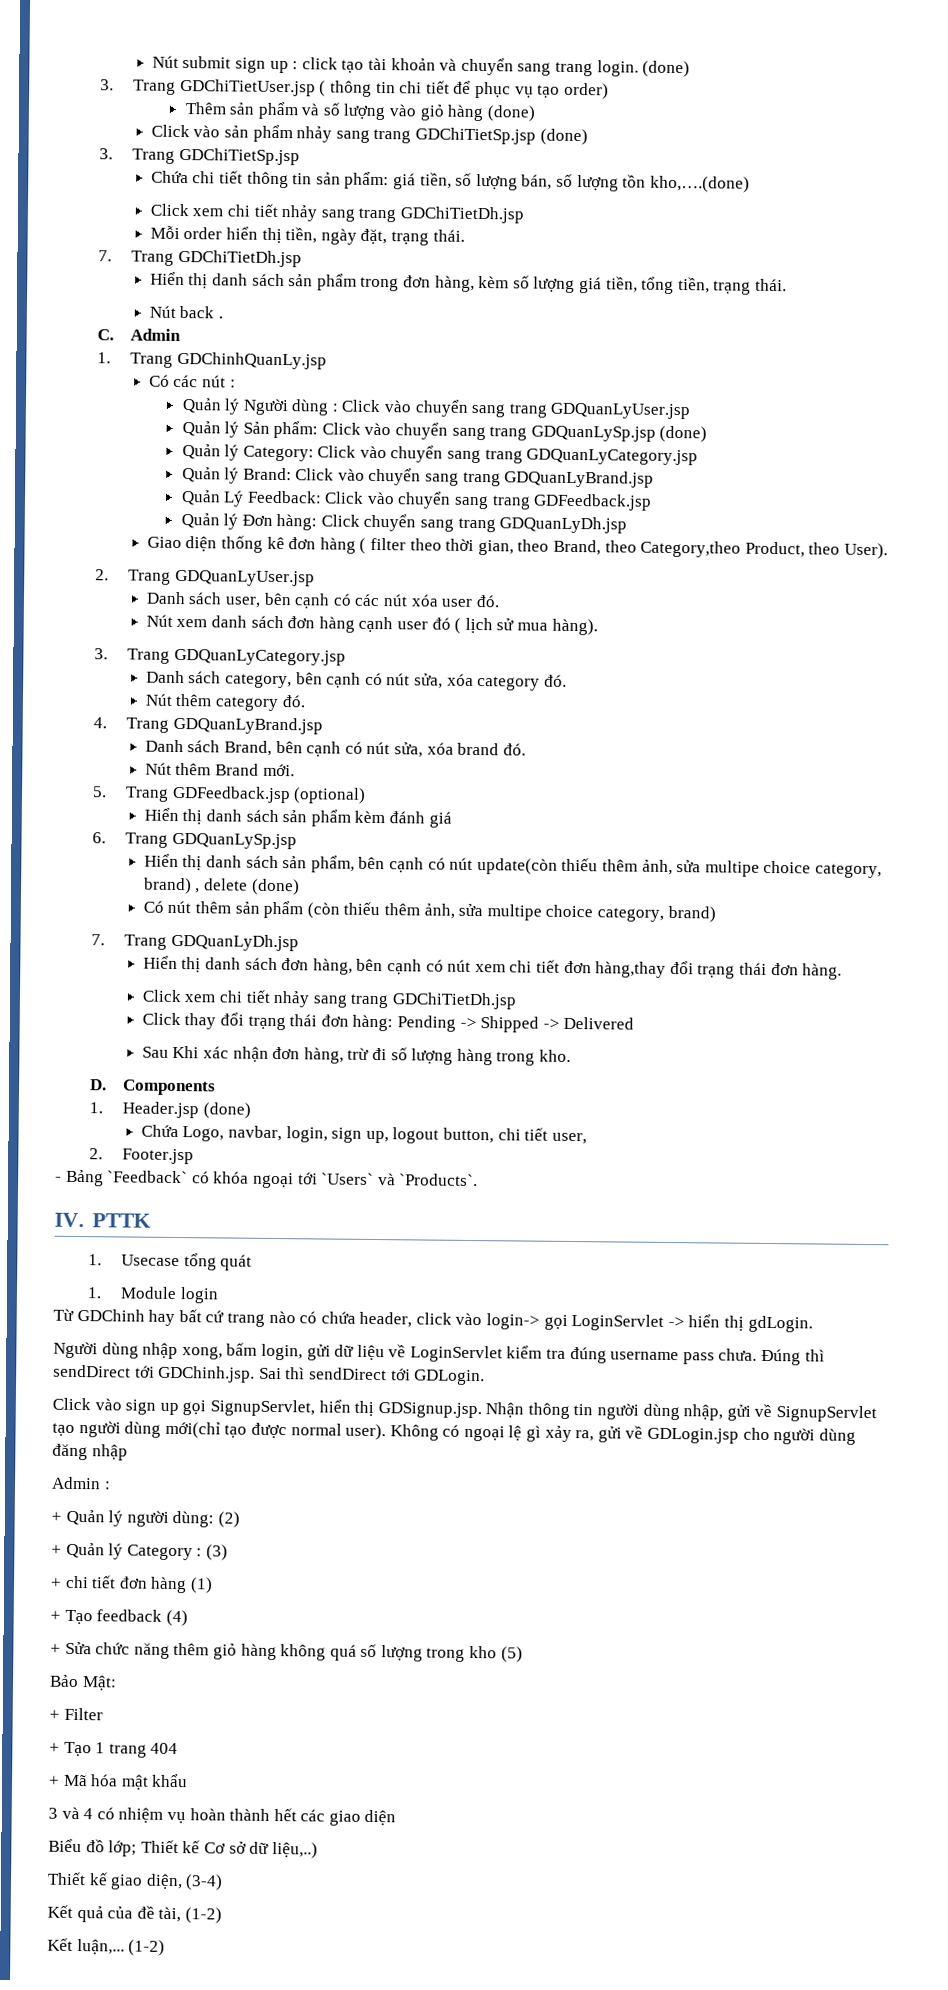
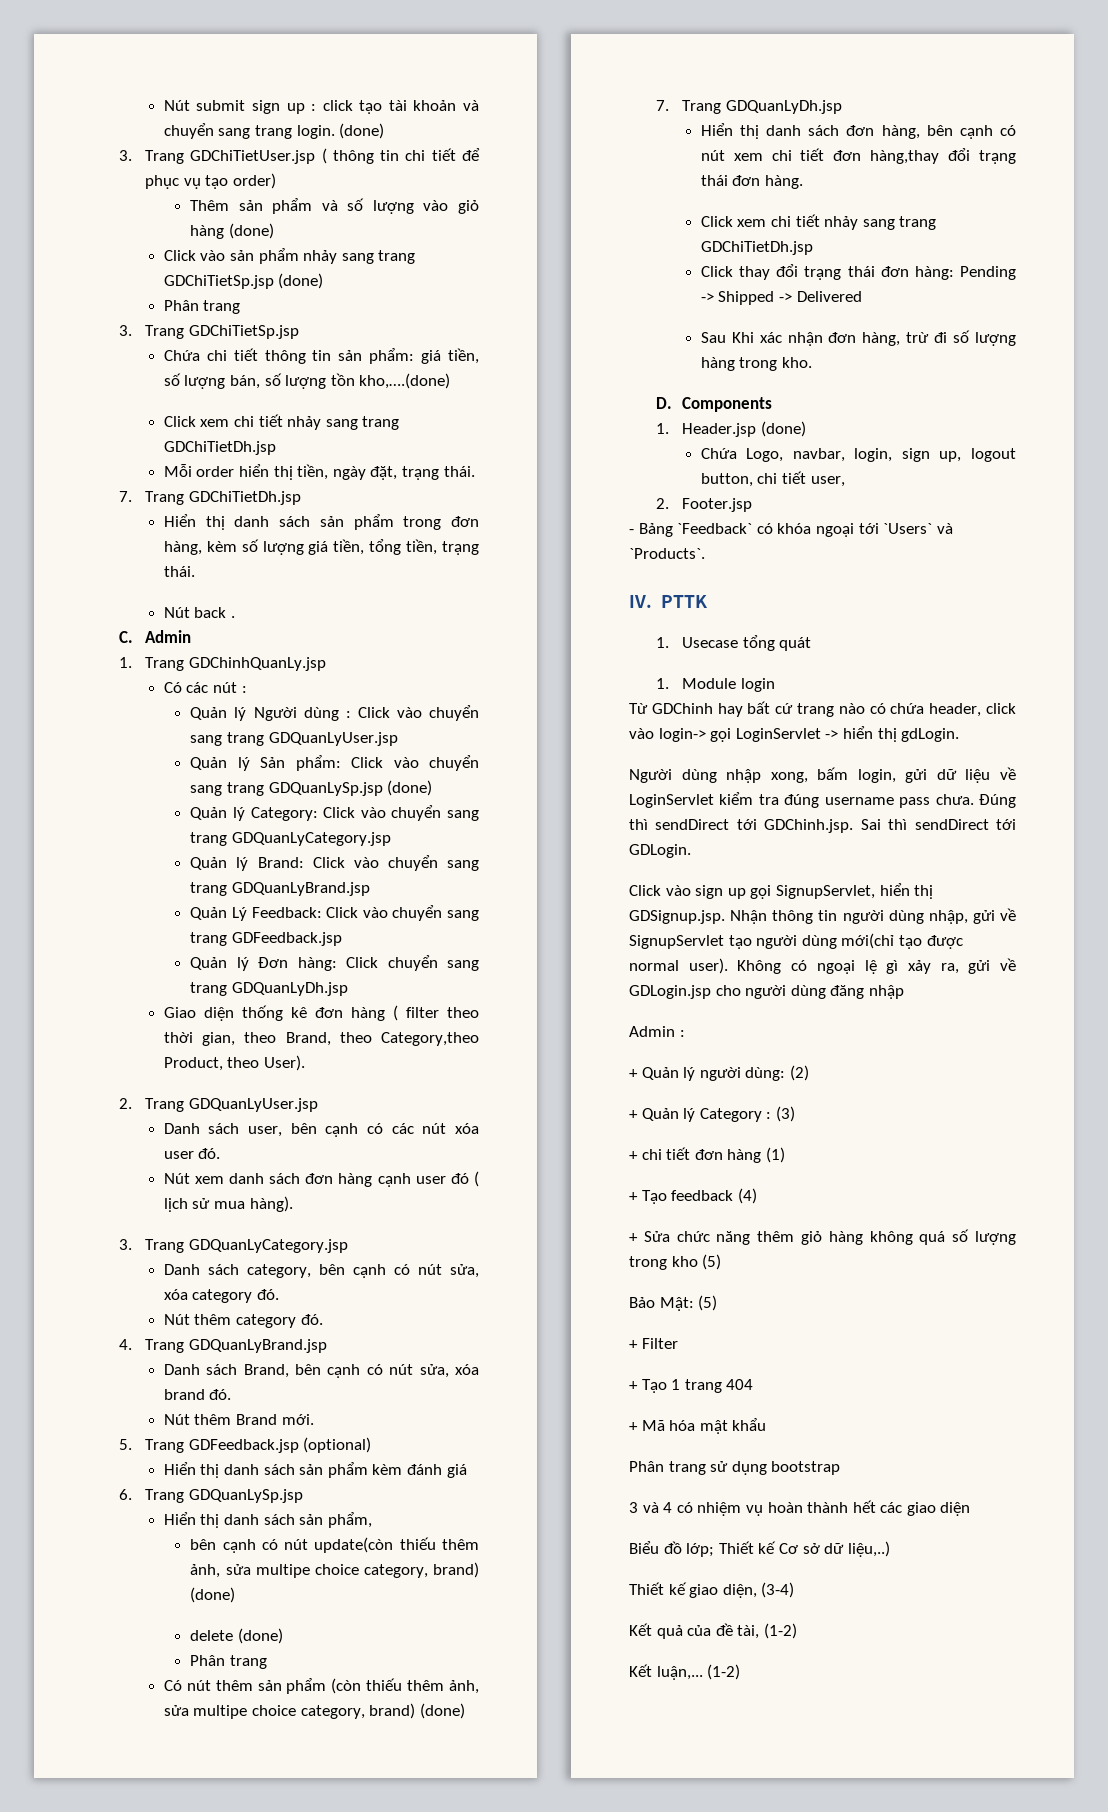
  Click vào sản phẩm nhảy sang trang GDChiTietSp.jsp (done)
+ Phân trang
- Hiển thị danh sách sản phẩm, bên cạnh có nút update(còn thiếu thêm ảnh, sửa multipe choice category, brand) , delete (done)
+ Hiển thị danh sách sản phẩm,
+ bên cạnh có nút update(còn thiếu thêm ảnh, sửa multipe choice category, brand) (done)
+ delete (done)
+ Phân trang
- Có nút thêm sản phẩm (còn thiếu thêm ảnh, sửa multipe choice category, brand)
+ Có nút thêm sản phẩm (còn thiếu thêm ảnh, sửa multipe choice category, brand) (done)
- Bảo Mật:
+ Bảo Mật: (5)
+ Phân trang sử dụng bootstrap

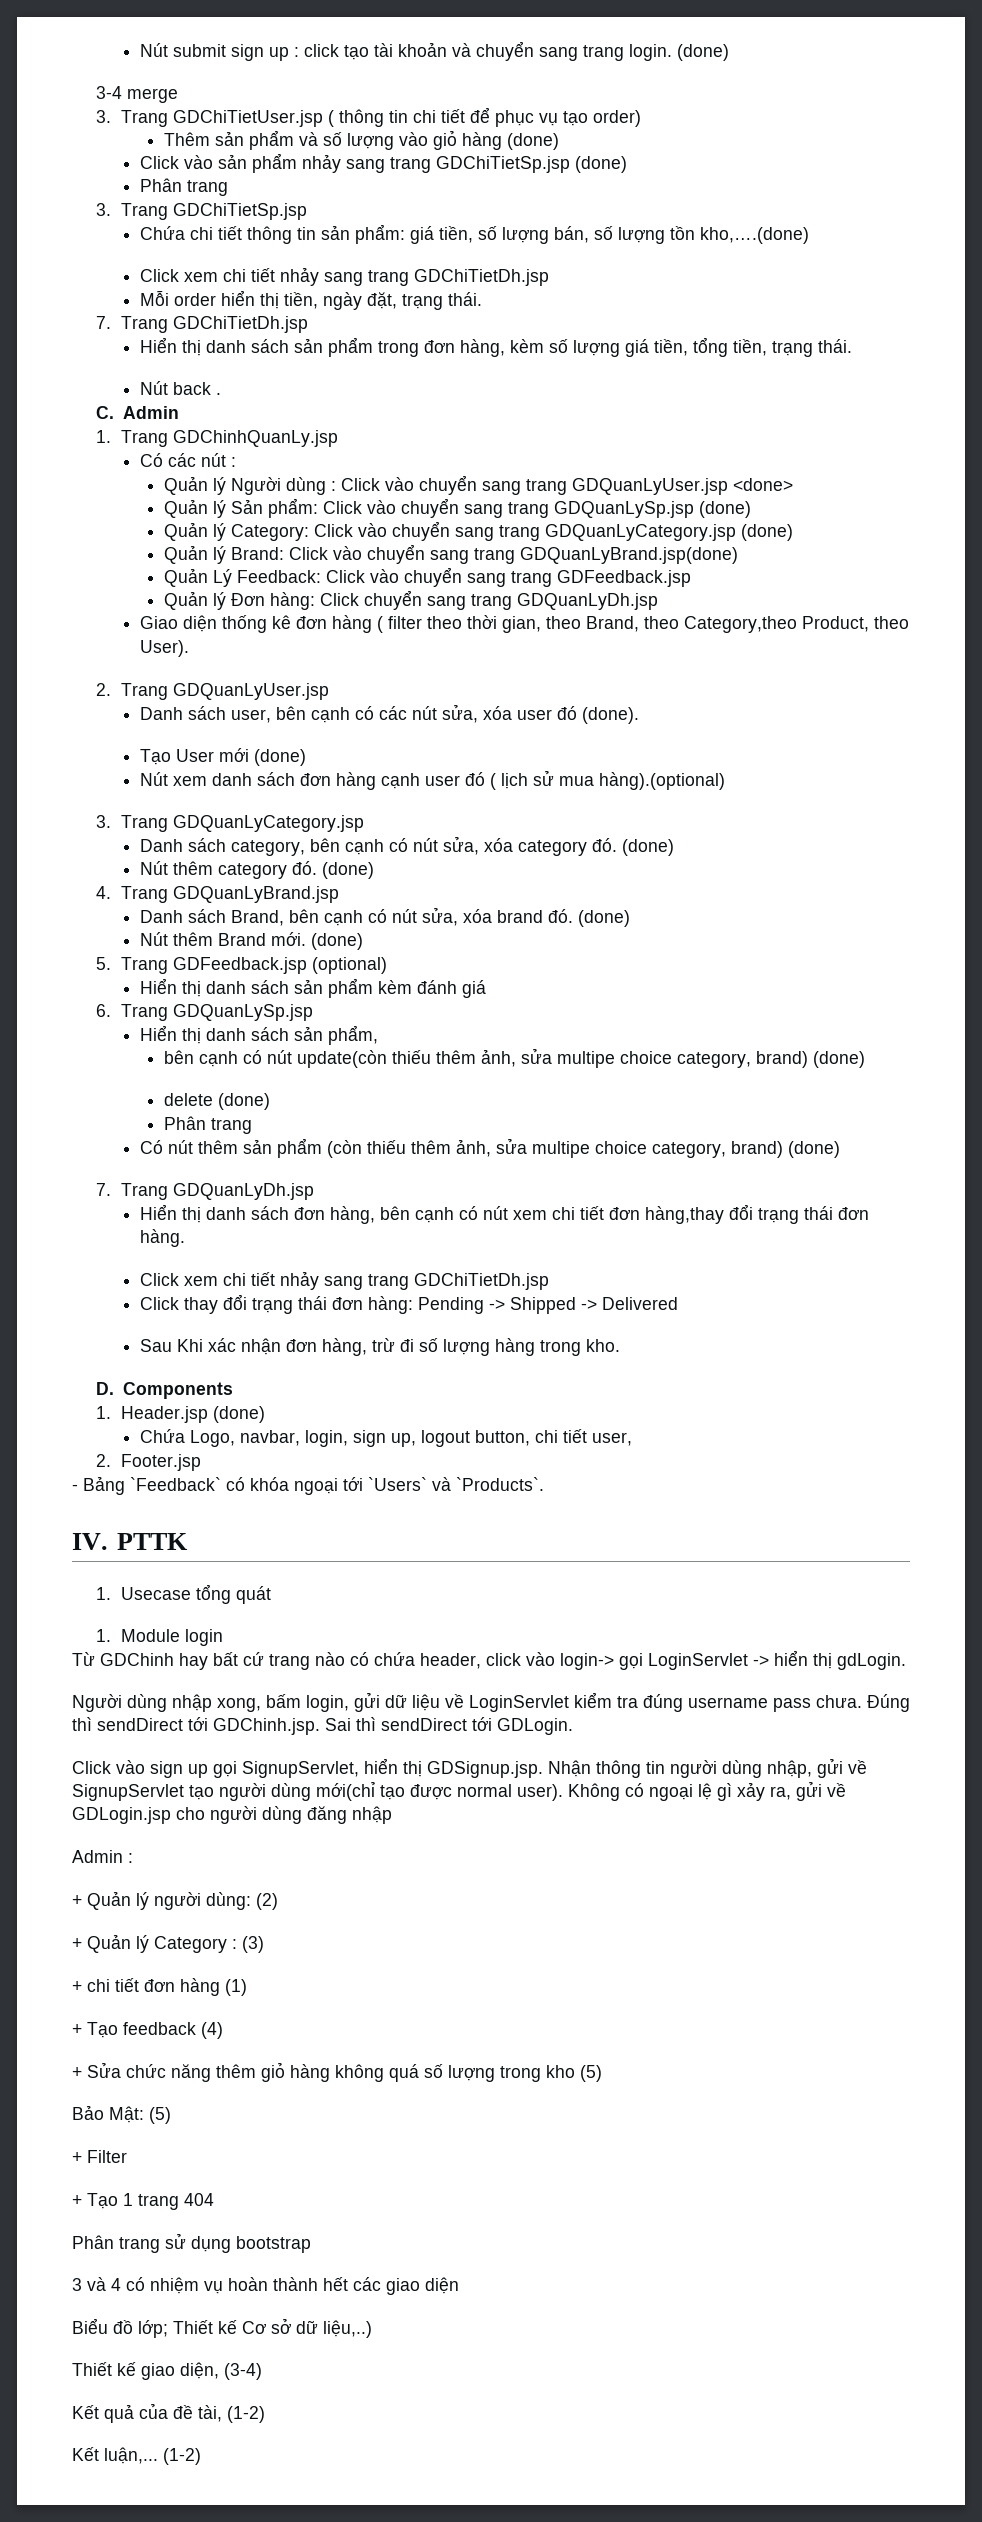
+ 3-4 merge
- Quản lý Người dùng : Click vào chuyển sang trang GDQuanLyUser.jsp
+ Quản lý Người dùng : Click vào chuyển sang trang GDQuanLyUser.jsp <done>
- Quản lý Category: Click vào chuyển sang trang GDQuanLyCategory.jsp
+ Quản lý Category: Click vào chuyển sang trang GDQuanLyCategory.jsp (done)
- Quản lý Brand: Click vào chuyển sang trang GDQuanLyBrand.jsp
+ Quản lý Brand: Click vào chuyển sang trang GDQuanLyBrand.jsp(done)
- Danh sách user, bên cạnh có các nút xóa user đó.
+ Danh sách user, bên cạnh có các nút sửa, xóa user đó (done).
+ Tạo User mới (done)
- Nút xem danh sách đơn hàng cạnh user đó ( lịch sử mua hàng).
+ Nút xem danh sách đơn hàng cạnh user đó ( lịch sử mua hàng).(optional)
- Danh sách category, bên cạnh có nút sửa, xóa category đó.
+ Danh sách category, bên cạnh có nút sửa, xóa category đó. (done)
- Nút thêm category đó.
+ Nút thêm category đó. (done)
- Danh sách Brand, bên cạnh có nút sửa, xóa brand đó.
+ Danh sách Brand, bên cạnh có nút sửa, xóa brand đó. (done)
- Nút thêm Brand mới.
+ Nút thêm Brand mới. (done)
- + Mã hóa mật khẩu

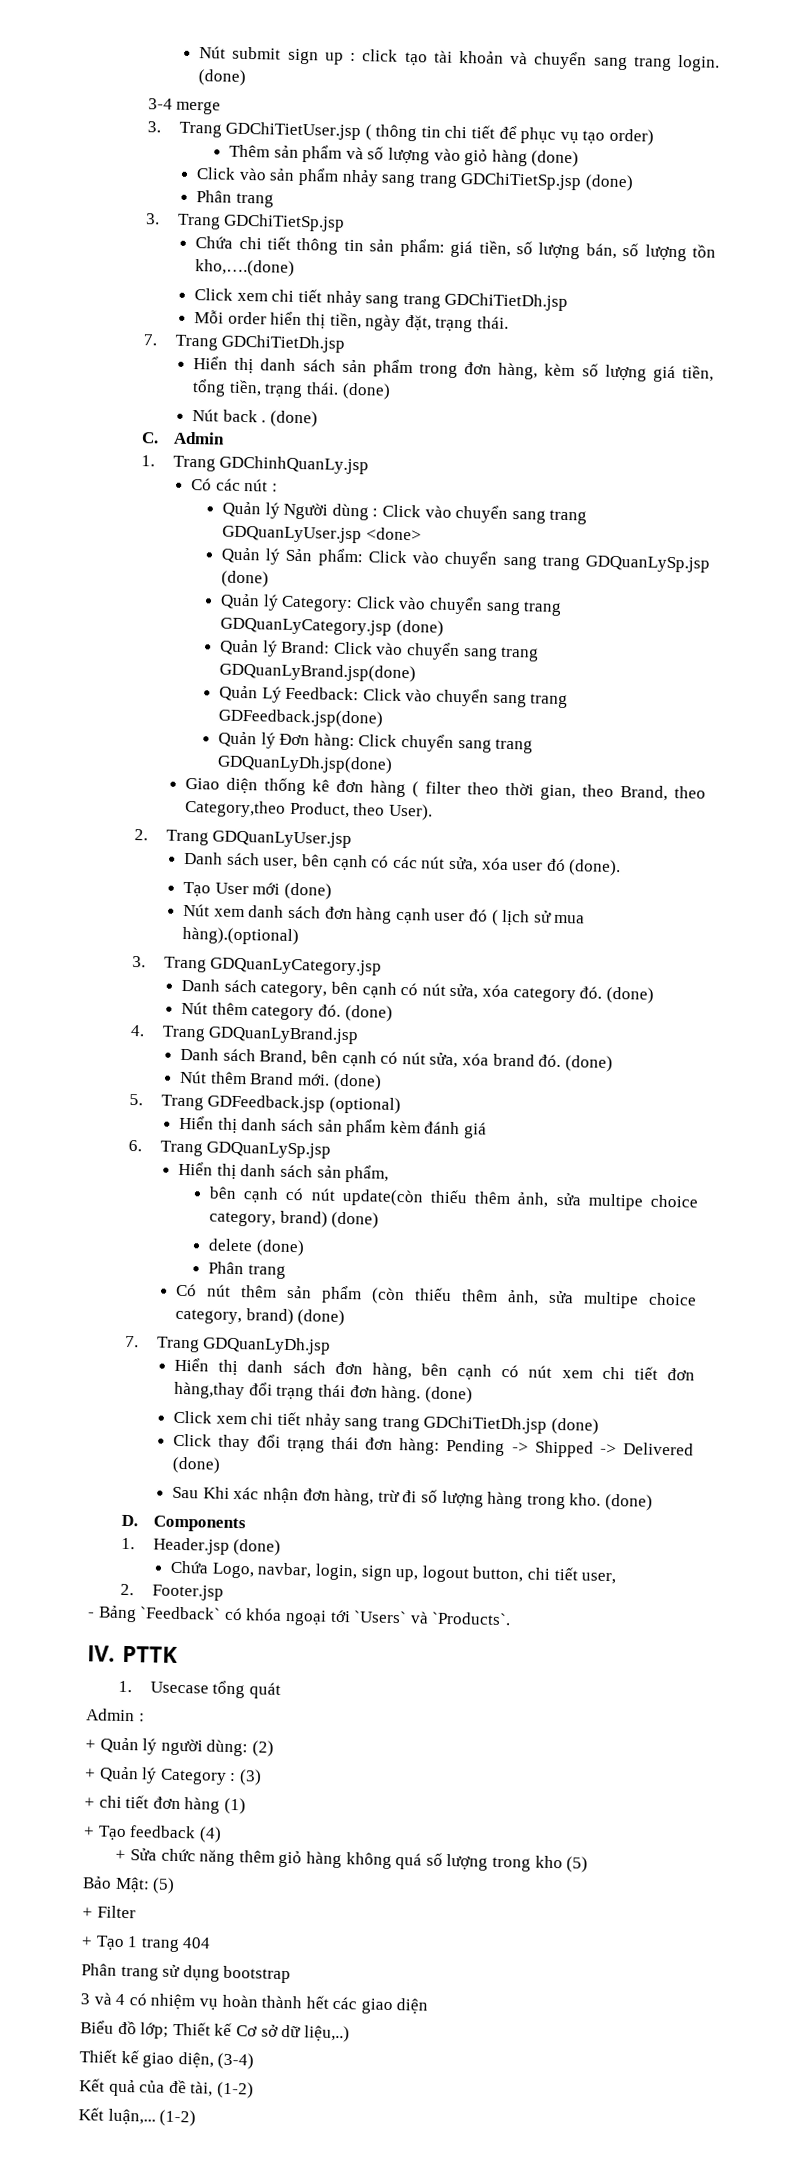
- Hiển thị danh sách sản phẩm trong đơn hàng, kèm số lượng giá tiền, tổng tiền, trạng thái.
+ Hiển thị danh sách sản phẩm trong đơn hàng, kèm số lượng giá tiền, tổng tiền, trạng thái. (done)
- Nút back .
+ Nút back . (done)
- Quản Lý Feedback: Click vào chuyển sang trang GDFeedback.jsp
+ Quản Lý Feedback: Click vào chuyển sang trang GDFeedback.jsp(done)
- Quản lý Đơn hàng: Click chuyển sang trang GDQuanLyDh.jsp
+ Quản lý Đơn hàng: Click chuyển sang trang GDQuanLyDh.jsp(done)
- Hiển thị danh sách đơn hàng, bên cạnh có nút xem chi tiết đơn hàng,thay đổi trạng thái đơn hàng.
- Click xem chi tiết nhảy sang trang GDChiTietDh.jsp
+ Hiển thị danh sách đơn hàng, bên cạnh có nút xem chi tiết đơn hàng,thay đổi trạng thái đơn hàng. (done)
+ Click xem chi tiết nhảy sang trang GDChiTietDh.jsp (done)
- Click thay đổi trạng thái đơn hàng: Pending -> Shipped -> Delivered
+ Click thay đổi trạng thái đơn hàng: Pending -> Shipped -> Delivered (done)
- Sau Khi xác nhận đơn hàng, trừ đi số lượng hàng trong kho.
+ Sau Khi xác nhận đơn hàng, trừ đi số lượng hàng trong kho. (done)
- 1. Module login
- Từ GDChinh hay bất cứ trang nào có chứa header, click vào login-> gọi LoginServlet -> hiển thị gdLogin.
- Người dùng nhập xong, bấm login, gửi dữ liệu về LoginServlet kiểm tra đúng username pass chưa. Đúng thì sendDirect tới GDChinh.jsp. Sai thì sendDirect tới GDLogin.
- Click vào sign up gọi SignupServlet, hiển thị GDSignup.jsp. Nhận thông tin người dùng nhập, gửi về SignupServlet tạo người dùng mới(chỉ tạo được normal user). Không có ngoại lệ gì xảy ra, gửi về GDLogin.jsp cho người dùng đăng nhập

